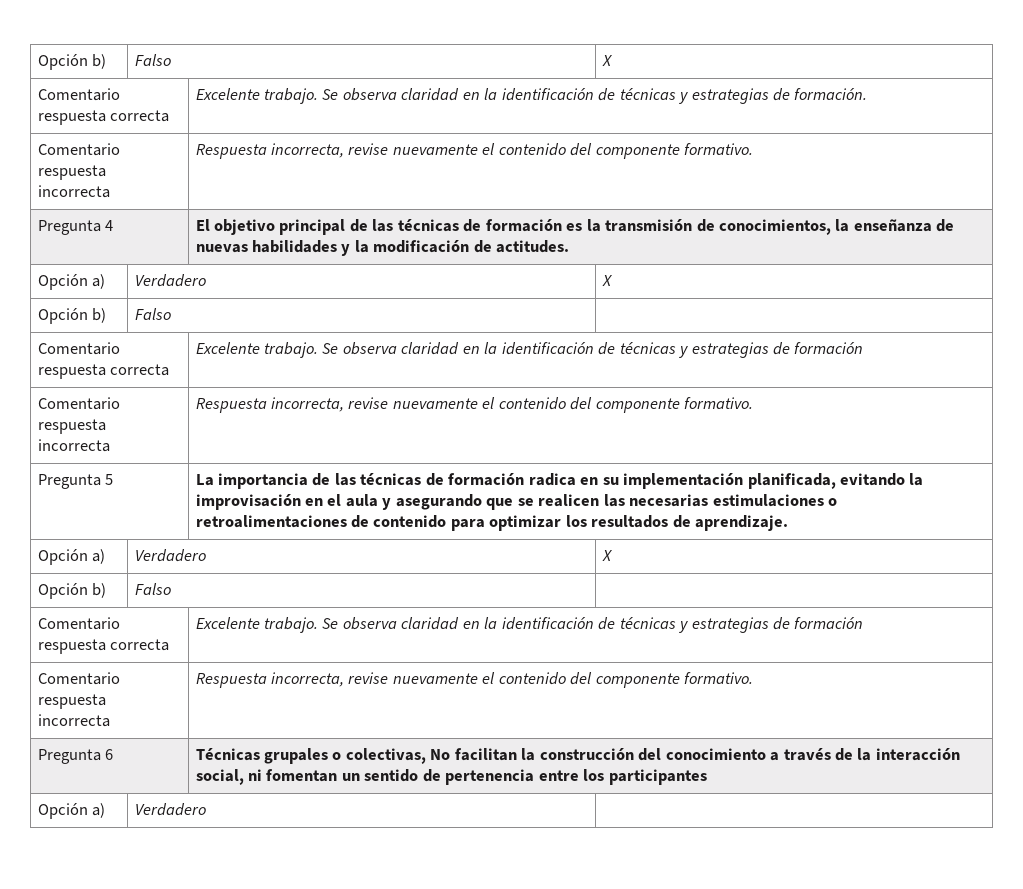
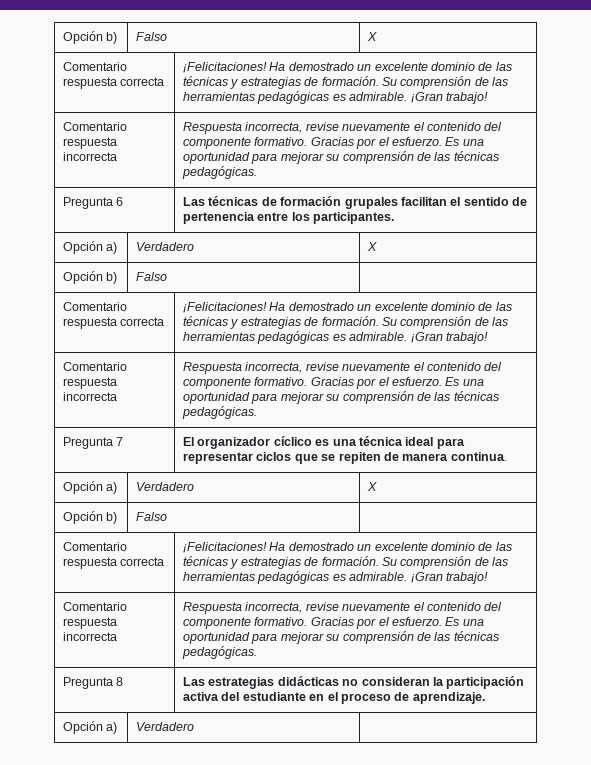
  Opción b) | Falso | X
- Comentario respuesta correcta | Excelente trabajo. Se observa claridad en la identificación de técnicas y estrategias de formación.
- Comentario respuesta incorrecta | Respuesta incorrecta, revise nuevamente el contenido del componente formativo.
- Pregunta 4 | El objetivo principal de las técnicas de formación es la transmisión de conocimientos, la enseñanza de nuevas habilidades y la modificación de actitudes.
+ Comentario respuesta correcta | ¡Felicitaciones! Ha demostrado un excelente dominio de las técnicas y estrategias de formación. Su comprensión de las herramientas pedagógicas es admirable. ¡Gran trabajo!
+ Comentario respuesta incorrecta | Respuesta incorrecta, revise nuevamente el contenido del componente formativo. Gracias por el esfuerzo. Es una oportunidad para mejorar su comprensión de las técnicas pedagógicas.
+ Pregunta 6 | Las técnicas de formación grupales facilitan el sentido de pertenencia entre los participantes.
  Opción a) | Verdadero | X
  Opción b) | Falso |
- Comentario respuesta correcta | Excelente trabajo. Se observa claridad en la identificación de técnicas y estrategias de formación
- Comentario respuesta incorrecta | Respuesta incorrecta, revise nuevamente el contenido del componente formativo.
- Pregunta 5 | La importancia de las técnicas de formación radica en su implementación planificada, evitando la improvisación en el aula y asegurando que se realicen las necesarias estimulaciones o retroalimentaciones de contenido para optimizar los resultados de aprendizaje.
+ Comentario respuesta correcta | ¡Felicitaciones! Ha demostrado un excelente dominio de las técnicas y estrategias de formación. Su comprensión de las herramientas pedagógicas es admirable. ¡Gran trabajo!
+ Comentario respuesta incorrecta | Respuesta incorrecta, revise nuevamente el contenido del componente formativo. Gracias por el esfuerzo. Es una oportunidad para mejorar su comprensión de las técnicas pedagógicas.
+ Pregunta 7 | El organizador cíclico es una técnica ideal para representar ciclos que se repiten de manera continua.
  Opción a) | Verdadero | X
  Opción b) | Falso |
- Comentario respuesta correcta | Excelente trabajo. Se observa claridad en la identificación de técnicas y estrategias de formación
- Comentario respuesta incorrecta | Respuesta incorrecta, revise nuevamente el contenido del componente formativo.
- Pregunta 6 | Técnicas grupales o colectivas, No facilitan la construcción del conocimiento a través de la interacción social, ni fomentan un sentido de pertenencia entre los participantes
+ Comentario respuesta correcta | ¡Felicitaciones! Ha demostrado un excelente dominio de las técnicas y estrategias de formación. Su comprensión de las herramientas pedagógicas es admirable. ¡Gran trabajo!
+ Comentario respuesta incorrecta | Respuesta incorrecta, revise nuevamente el contenido del componente formativo. Gracias por el esfuerzo. Es una oportunidad para mejorar su comprensión de las técnicas pedagógicas.
+ Pregunta 8 | Las estrategias didácticas no consideran la participación activa del estudiante en el proceso de aprendizaje.

